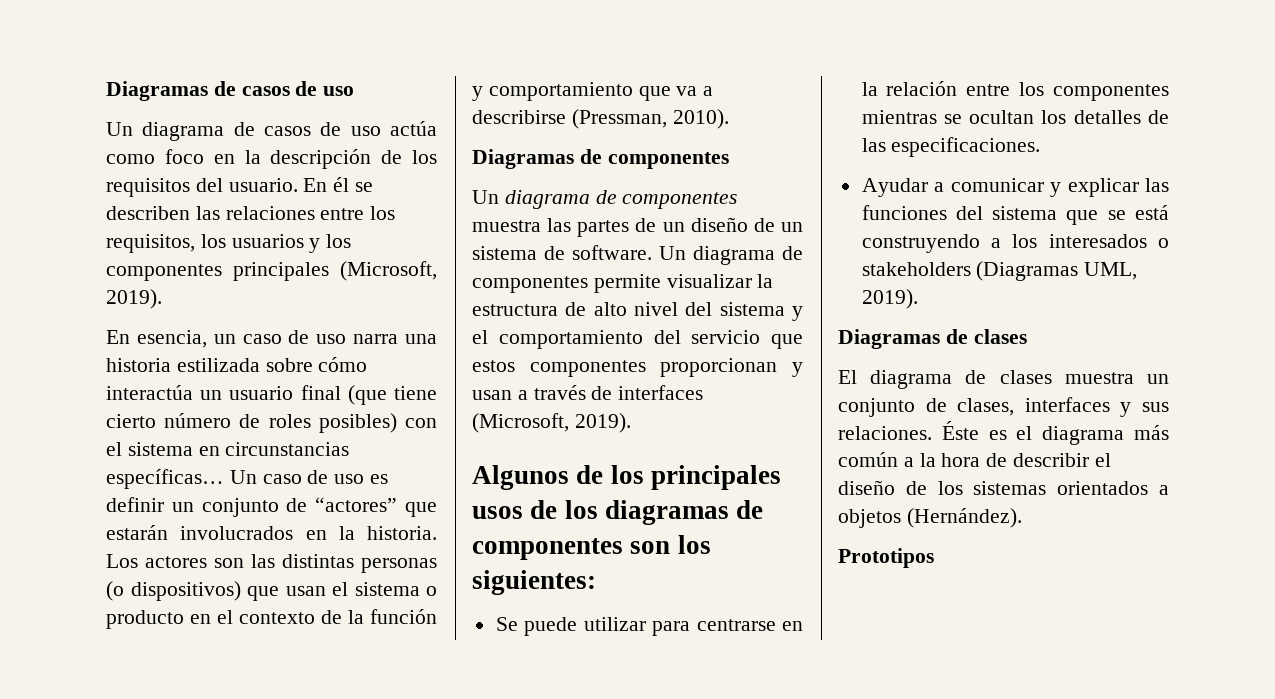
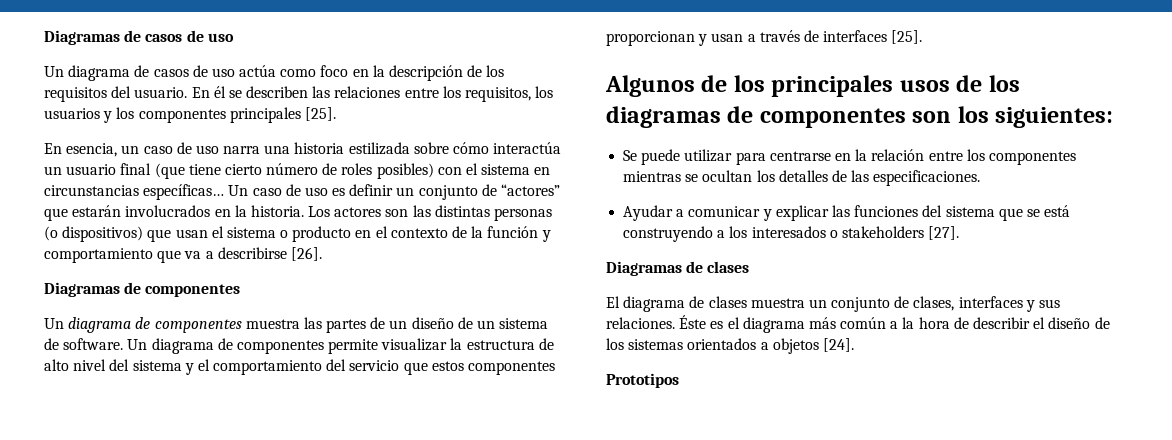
- En él se describen las relaciones entre los requisitos, los usuarios y los componentes principales (Microsoft, 2019).
+ En él se describen las relaciones entre los requisitos, los usuarios y los componentes principales [25].
- Los actores son las distintas personas (o dispositivos) que usan el sistema o producto en el contexto de la función y comportamiento que va a describirse (Pressman, 2010).
+ Los actores son las distintas personas (o dispositivos) que usan el sistema o producto en el contexto de la función y comportamiento que va a describirse [26].
- Un diagrama de componentes permite visualizar la estructura de alto nivel del sistema y el comportamiento del servicio que estos componentes proporcionan y usan a través de interfaces (Microsoft, 2019).
+ Un diagrama de componentes permite visualizar la estructura de alto nivel del sistema y el comportamiento del servicio que estos componentes proporcionan y usan a través de interfaces [25].
- Ayudar a comunicar y explicar las funciones del sistema que se está construyendo a los interesados o stakeholders (Diagramas UML, 2019).
+ Ayudar a comunicar y explicar las funciones del sistema que se está construyendo a los interesados o stakeholders [27].
- Éste es el diagrama más común a la hora de describir el diseño de los sistemas orientados a objetos (Hernández).
+ Éste es el diagrama más común a la hora de describir el diseño de los sistemas orientados a objetos [24].

